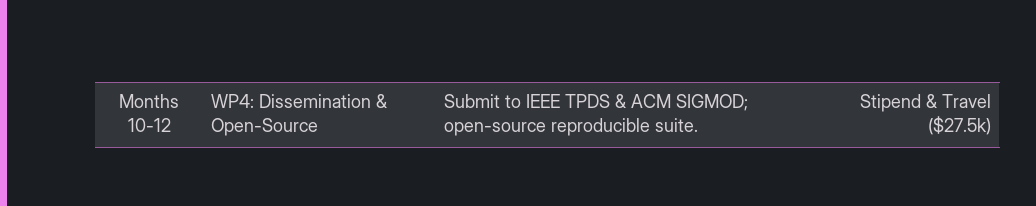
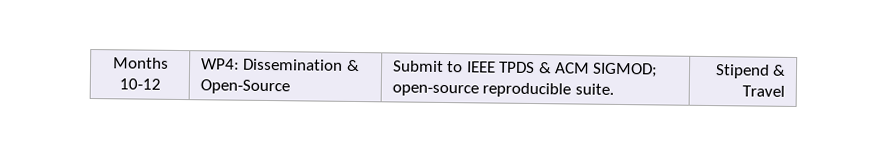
- Months 10-12 | WP4: Dissemination & Open-Source | Submit to IEEE TPDS & ACM SIGMOD; open-source reproducible suite. | Stipend & Travel ($27.5k)
+ Months 10-12 | WP4: Dissemination & Open-Source | Submit to IEEE TPDS & ACM SIGMOD; open-source reproducible suite. | Stipend & Travel

